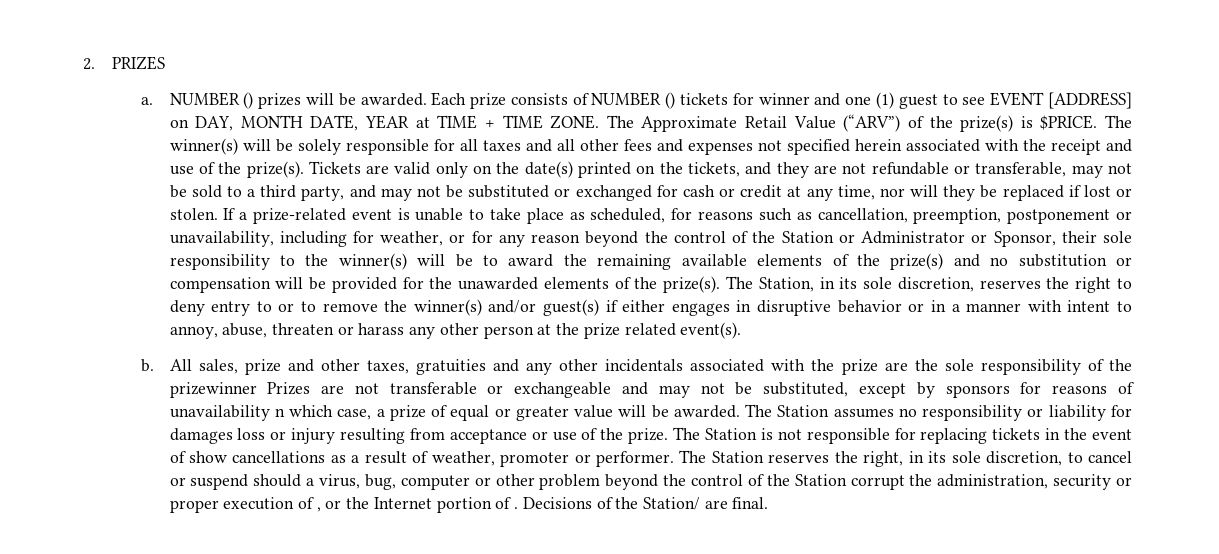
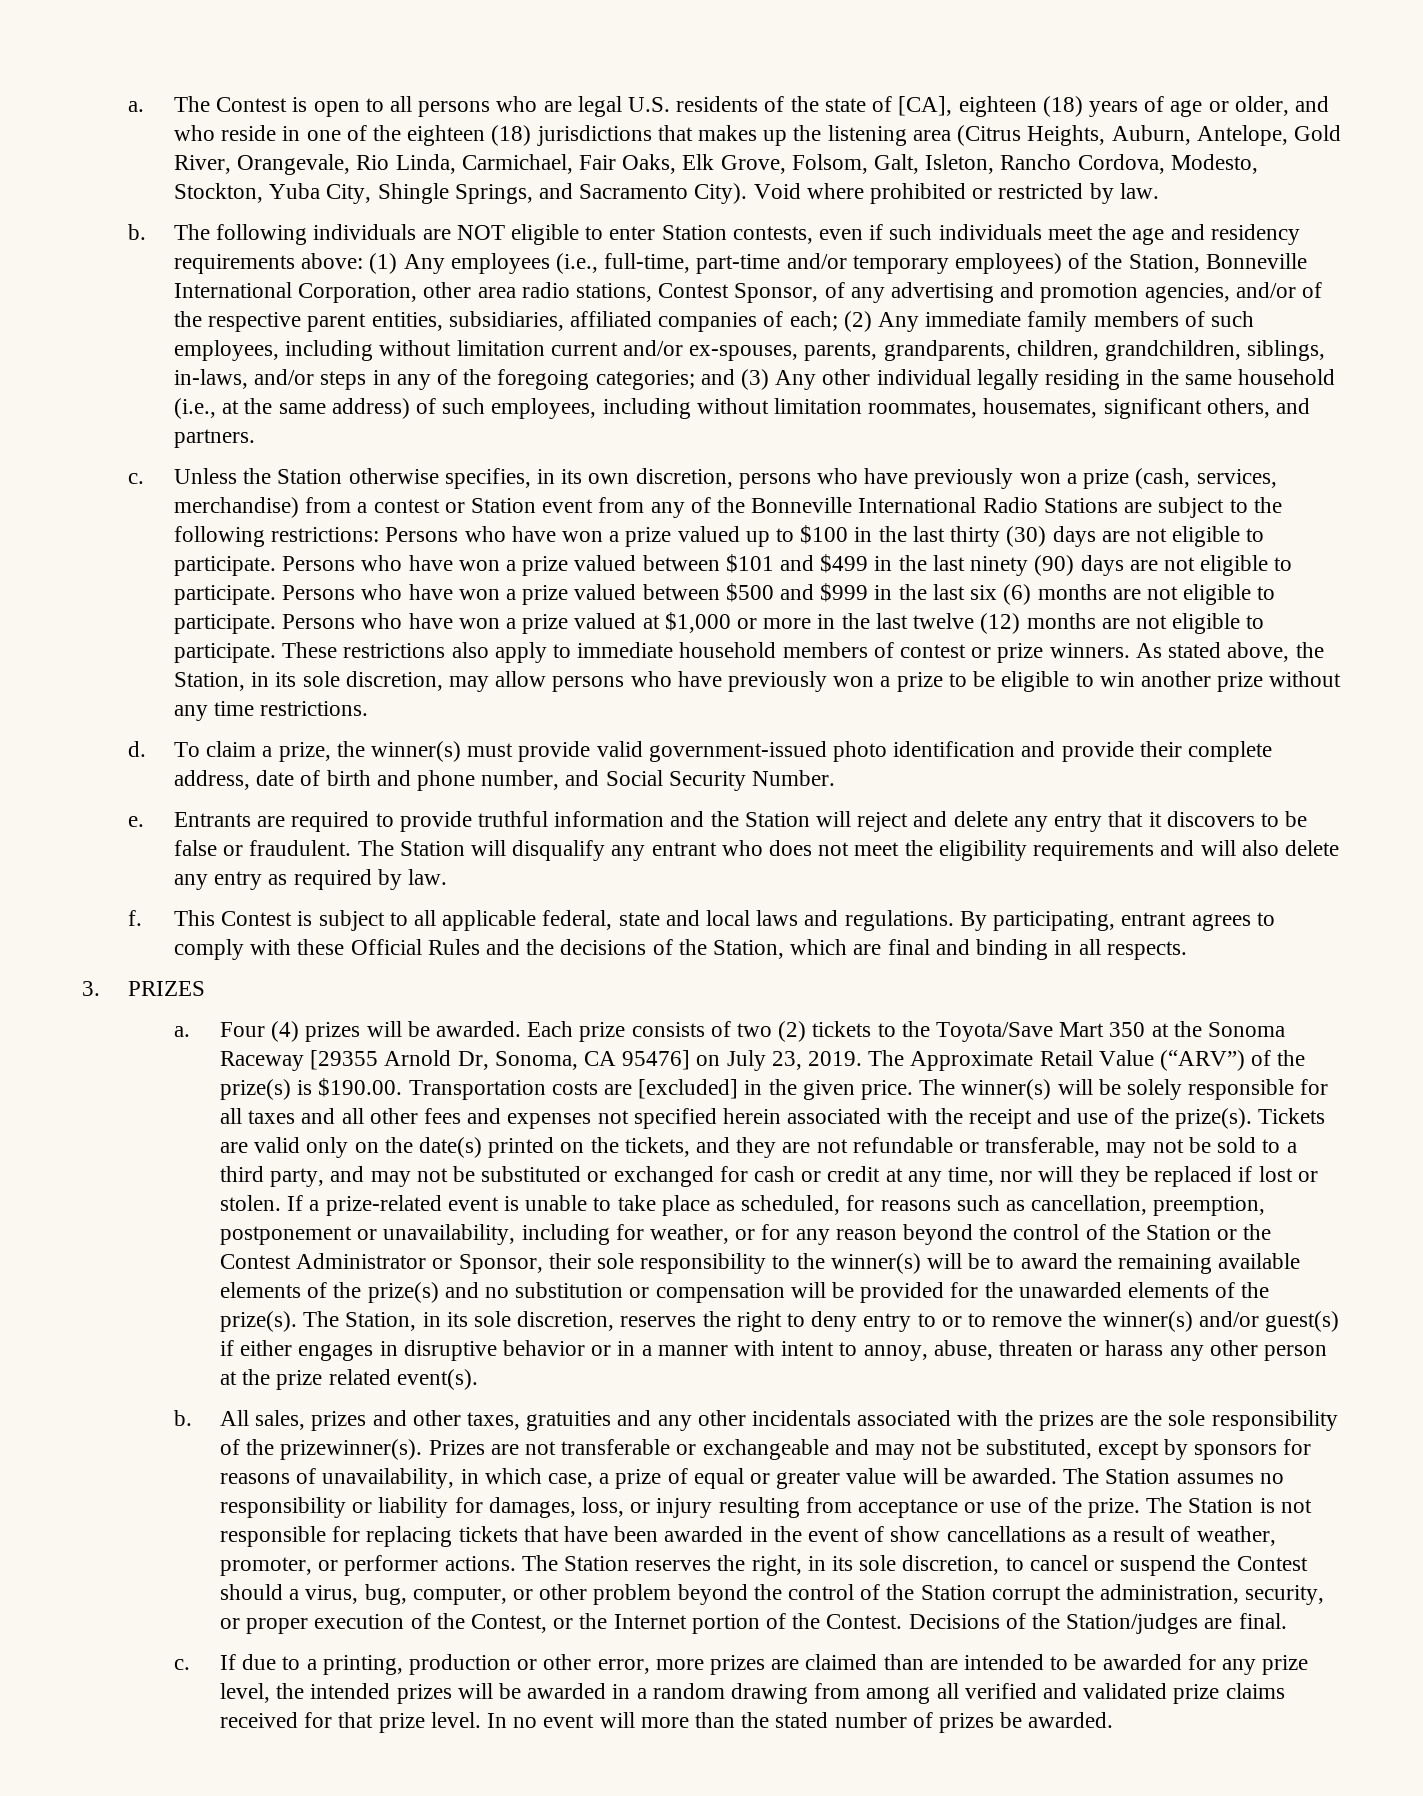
- 2. PRIZES
+ a. The Contest is open to all persons who are legal U.S. residents of the state of [CA], eighteen (18) years of age or older, and who reside in one of the eighteen (18) jurisdictions that makes up the listening area (Citrus Heights, Auburn, Antelope, Gold River, Orangevale, Rio Linda, Carmichael, Fair Oaks, Elk Grove, Folsom, Galt, Isleton, Rancho Cordova, Modesto, Stockton, Yuba City, Shingle Springs, and Sacramento City). Void where prohibited or restricted by law.
+ b. The following individuals are NOT eligible to enter Station contests, even if such individuals meet the age and residency requirements above: (1) Any employees (i.e., full-time, part-time and/or temporary employees) of the Station, Bonneville International Corporation, other area radio stations, Contest Sponsor, of any advertising and promotion agencies, and/or of the respective parent entities, subsidiaries, affiliated companies of each; (2) Any immediate family members of such employees, including without limitation current and/or ex-spouses, parents, grandparents, children, grandchildren, siblings, in-laws, and/or steps in any of the foregoing categories; and (3) Any other individual legally residing in the same household (i.e., at the same address) of such employees, including without limitation roommates, housemates, significant others, and partners.
+ c. Unless the Station otherwise specifies, in its own discretion, persons who have previously won a prize (cash, services, merchandise) from a contest or Station event from any of the Bonneville International Radio Stations are subject to the following restrictions: Persons who have won a prize valued up to $100 in the last thirty (30) days are not eligible to participate. Persons who have won a prize valued between $101 and $499 in the last ninety (90) days are not eligible to participate. Persons who have won a prize valued between $500 and $999 in the last six (6) months are not eligible to participate. Persons who have won a prize valued at $1,000 or more in the last twelve (12) months are not eligible to participate. These restrictions also apply to immediate household members of contest or prize winners. As stated above, the Station, in its sole discretion, may allow persons who have previously won a prize to be eligible to win another prize without any time restrictions.
+ d. To claim a prize, the winner(s) must provide valid government-issued photo identification and provide their complete address, date of birth and phone number, and Social Security Number.
+ e. Entrants are required to provide truthful information and the Station will reject and delete any entry that it discovers to be false or fraudulent. The Station will disqualify any entrant who does not meet the eligibility requirements and will also delete any entry as required by law.
+ f. This Contest is subject to all applicable federal, state and local laws and regulations. By participating, entrant agrees to comply with these Official Rules and the decisions of the Station, which are final and binding in all respects.
+ 3. PRIZES
- NUMBER () prizes will be awarded.
+ Four (4) prizes will be awarded.
- Each prize consists of NUMBER () tickets for winner and one (1) guest to see EVENT [ADDRESS] on DAY, MONTH DATE, YEAR at TIME + TIME ZONE.
+ Each prize consists of two (2) tickets to the Toyota/Save Mart 350 at the Sonoma Raceway [29355 Arnold Dr, Sonoma, CA 95476] on July 23, 2019.
- The Approximate Retail Value (“ARV”) of the prize(s) is $PRICE.
+ The Approximate Retail Value (“ARV”) of the prize(s) is $190.00. Transportation costs are [excluded] in the given price.
- If a prize-related event is unable to take place as scheduled, for reasons such as cancellation, preemption, postponement or unavailability, including for weather, or for any reason beyond the control of the Station or Administrator or Sponsor, their sole responsibility to the winner(s) will be to award the remaining available elements of the prize(s) and no substitution or compensation will be provided for the unawarded elements of the prize(s).
+ If a prize-related event is unable to take place as scheduled, for reasons such as cancellation, preemption, postponement or unavailability, including for weather, or for any reason beyond the control of the Station or the Contest Administrator or Sponsor, their sole responsibility to the winner(s) will be to award the remaining available elements of the prize(s) and no substitution or compensation will be provided for the unawarded elements of the prize(s).
- All sales, prize and other taxes, gratuities and any other incidentals associated with the prize are the sole responsibility of the prizewinner Prizes are not transferable or exchangeable and may not be substituted, except by sponsors for reasons of unavailability n which case, a prize of equal or greater value will be awarded.
+ All sales, prizes and other taxes, gratuities and any other incidentals associated with the prizes are the sole responsibility of the prizewinner(s). Prizes are not transferable or exchangeable and may not be substituted, except by sponsors for reasons of unavailability, in which case, a prize of equal or greater value will be awarded.
- The Station assumes no responsibility or liability for damages loss or injury resulting from acceptance or use of the prize.
+ The Station assumes no responsibility or liability for damages, loss, or injury resulting from acceptance or use of the prize.
- The Station is not responsible for replacing tickets in the event of show cancellations as a result of weather, promoter or performer.
+ The Station is not responsible for replacing tickets that have been awarded in the event of show cancellations as a result of weather, promoter, or performer actions.
- The Station reserves the right, in its sole discretion, to cancel or suspend should a virus, bug, computer or other problem beyond the control of the Station corrupt the administration, security or proper execution of , or the Internet portion of .
+ The Station reserves the right, in its sole discretion, to cancel or suspend the Contest should a virus, bug, computer, or other problem beyond the control of the Station corrupt the administration, security, or proper execution of the Contest, or the Internet portion of the Contest.
- Decisions of the Station/ are final.
+ Decisions of the Station/judges are final.
+ c. If due to a printing, production or other error, more prizes are claimed than are intended to be awarded for any prize level, the intended prizes will be awarded in a random drawing from among all verified and validated prize claims received for that prize level. In no event will more than the stated number of prizes be awarded.

